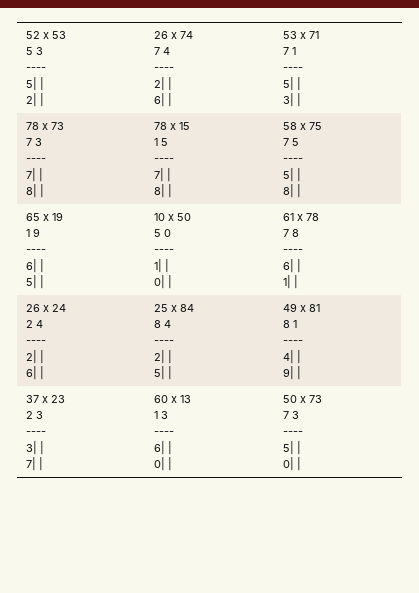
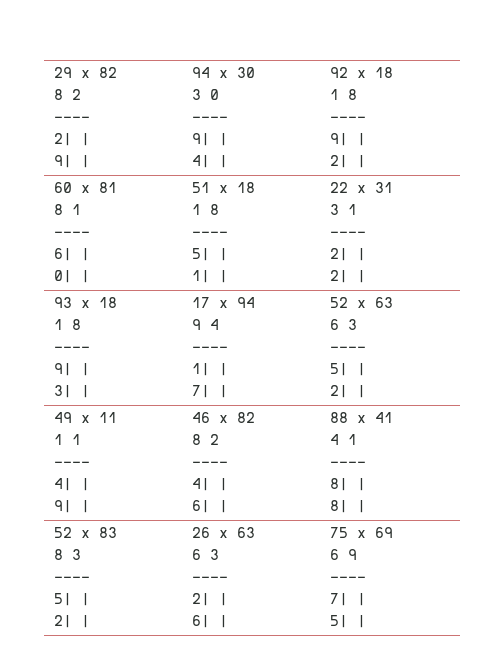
- 52 x 53
- 5 3
+ 29 x 82
+ 8 2
+ ----
+ 2| |
+ 9| | | 94 x 30
+ 3 0
+ ----
+ 9| |
+ 4| | | 92 x 18
+ 1 8
+ ----
+ 9| |
+ 2| |
+ 60 x 81
+ 8 1
+ ----
+ 6| |
+ 0| | | 51 x 18
+ 1 8
  ----
  5| |
- 2| | | 26 x 74
- 7 4
+ 1| | | 22 x 31
+ 3 1
  ----
  2| |
- 6| | | 53 x 71
- 7 1
+ 2| |
+ 93 x 18
+ 1 8
+ ----
+ 9| |
+ 3| | | 17 x 94
+ 9 4
+ ----
+ 1| |
+ 7| | | 52 x 63
+ 6 3
  ----
  5| |
- 3| |
- 78 x 73
- 7 3
+ 2| |
+ 49 x 11
+ 1 1
+ ----
+ 4| |
+ 9| | | 46 x 82
+ 8 2
+ ----
+ 4| |
+ 6| | | 88 x 41
+ 4 1
+ ----
+ 8| |
+ 8| |
+ 52 x 83
+ 8 3
+ ----
+ 5| |
+ 2| | | 26 x 63
+ 6 3
+ ----
+ 2| |
+ 6| | | 75 x 69
+ 6 9
  ----
  7| |
- 8| | | 78 x 15
- 1 5
- ----
- 7| |
- 8| | | 58 x 75
- 7 5
- ----
  5| |
- 8| |
- 65 x 19
- 1 9
- ----
- 6| |
- 5| | | 10 x 50
- 5 0
- ----
- 1| |
- 0| | | 61 x 78
- 7 8
- ----
- 6| |
- 1| |
- 26 x 24
- 2 4
- ----
- 2| |
- 6| | | 25 x 84
- 8 4
- ----
- 2| |
- 5| | | 49 x 81
- 8 1
- ----
- 4| |
- 9| |
- 37 x 23
- 2 3
- ----
- 3| |
- 7| | | 60 x 13
- 1 3
- ----
- 6| |
- 0| | | 50 x 73
- 7 3
- ----
- 5| |
- 0| |

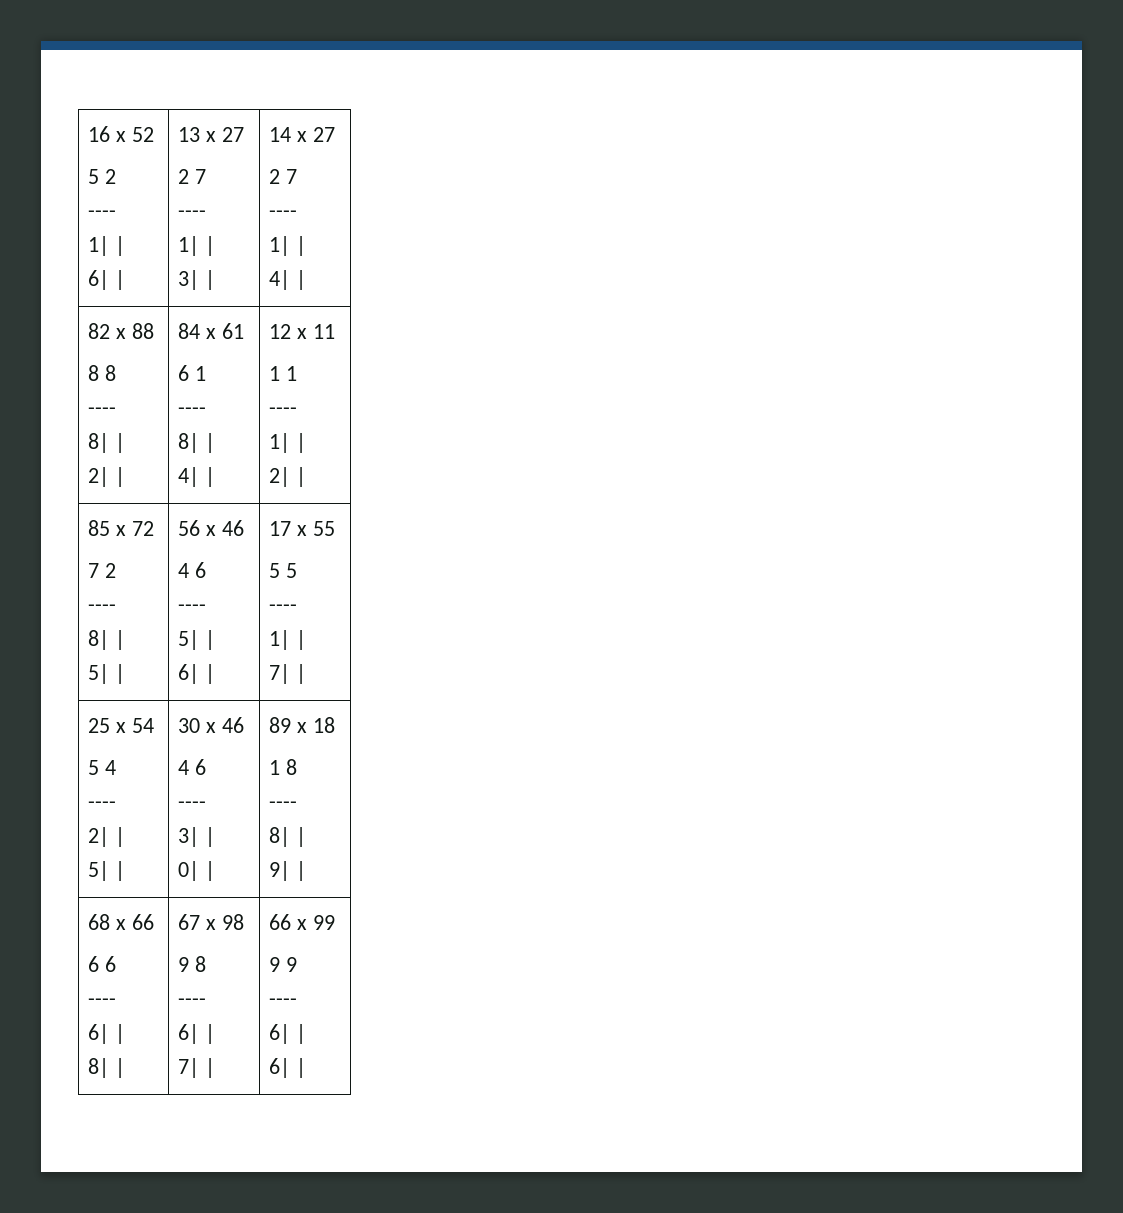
- 29 x 82
- 8 2
+ 16 x 52
+ 5 2
+ ----
+ 1| |
+ 6| | | 13 x 27
+ 2 7
+ ----
+ 1| |
+ 3| | | 14 x 27
+ 2 7
+ ----
+ 1| |
+ 4| |
+ 82 x 88
+ 8 8
+ ----
+ 8| |
+ 2| | | 84 x 61
+ 6 1
+ ----
+ 8| |
+ 4| | | 12 x 11
+ 1 1
+ ----
+ 1| |
+ 2| |
+ 85 x 72
+ 7 2
+ ----
+ 8| |
+ 5| | | 56 x 46
+ 4 6
+ ----
+ 5| |
+ 6| | | 17 x 55
+ 5 5
+ ----
+ 1| |
+ 7| |
+ 25 x 54
+ 5 4
  ----
  2| |
- 9| | | 94 x 30
- 3 0
+ 5| | | 30 x 46
+ 4 6
  ----
- 9| |
- 4| | | 92 x 18
+ 3| |
+ 0| | | 89 x 18
  1 8
  ----
+ 8| |
  9| |
- 2| |
- 60 x 81
- 8 1
+ 68 x 66
+ 6 6
  ----
  6| |
- 0| | | 51 x 18
- 1 8
+ 8| | | 67 x 98
+ 9 8
  ----
- 5| |
- 1| | | 22 x 31
- 3 1
+ 6| |
+ 7| | | 66 x 99
+ 9 9
  ----
- 2| |
- 2| |
- 93 x 18
- 1 8
- ----
- 9| |
- 3| | | 17 x 94
- 9 4
- ----
- 1| |
- 7| | | 52 x 63
- 6 3
- ----
- 5| |
- 2| |
- 49 x 11
- 1 1
- ----
- 4| |
- 9| | | 46 x 82
- 8 2
- ----
- 4| |
- 6| | | 88 x 41
- 4 1
- ----
- 8| |
- 8| |
- 52 x 83
- 8 3
- ----
- 5| |
- 2| | | 26 x 63
- 6 3
- ----
- 2| |
- 6| | | 75 x 69
- 6 9
- ----
- 7| |
- 5| |
+ 6| |
+ 6| |

